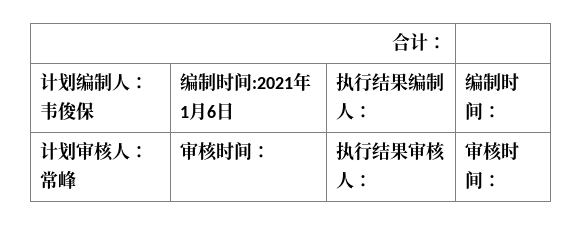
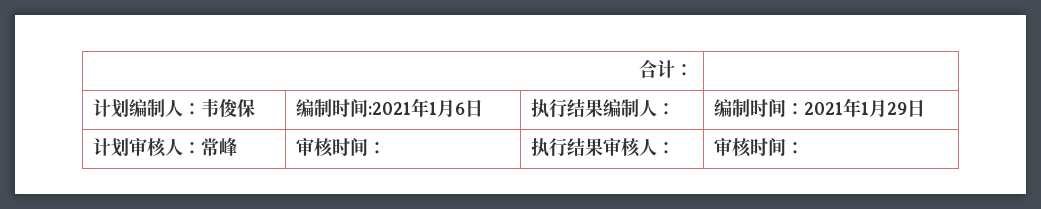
- 计划编制人：韦俊保 | 编制时间:2021年1月6日 | 执行结果编制人： | 编制时间：
+ 计划编制人：韦俊保 | 编制时间:2021年1月6日 | 执行结果编制人： | 编制时间：2021年1月29日

